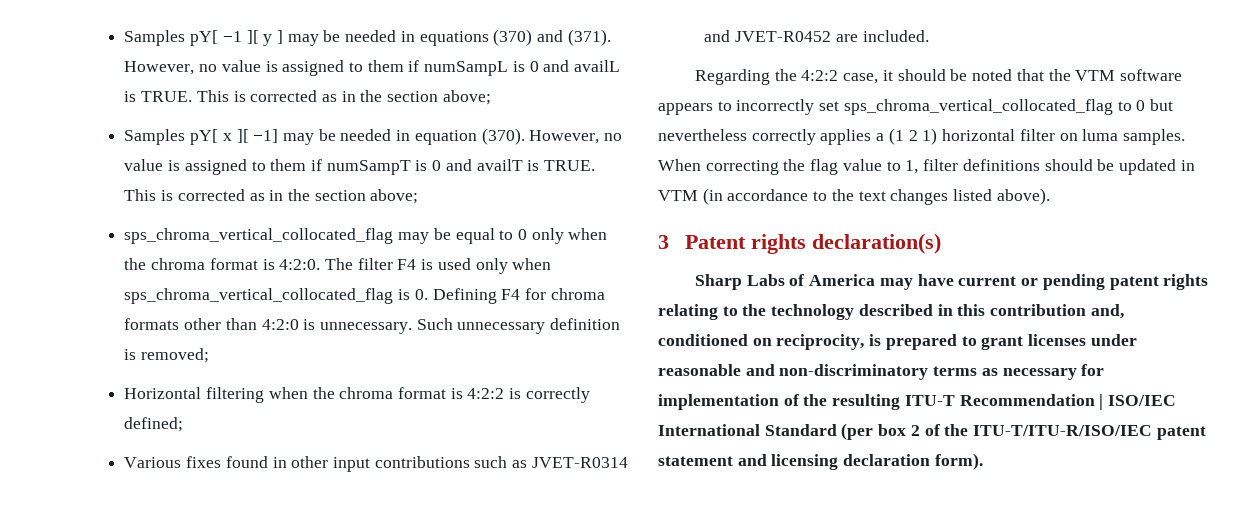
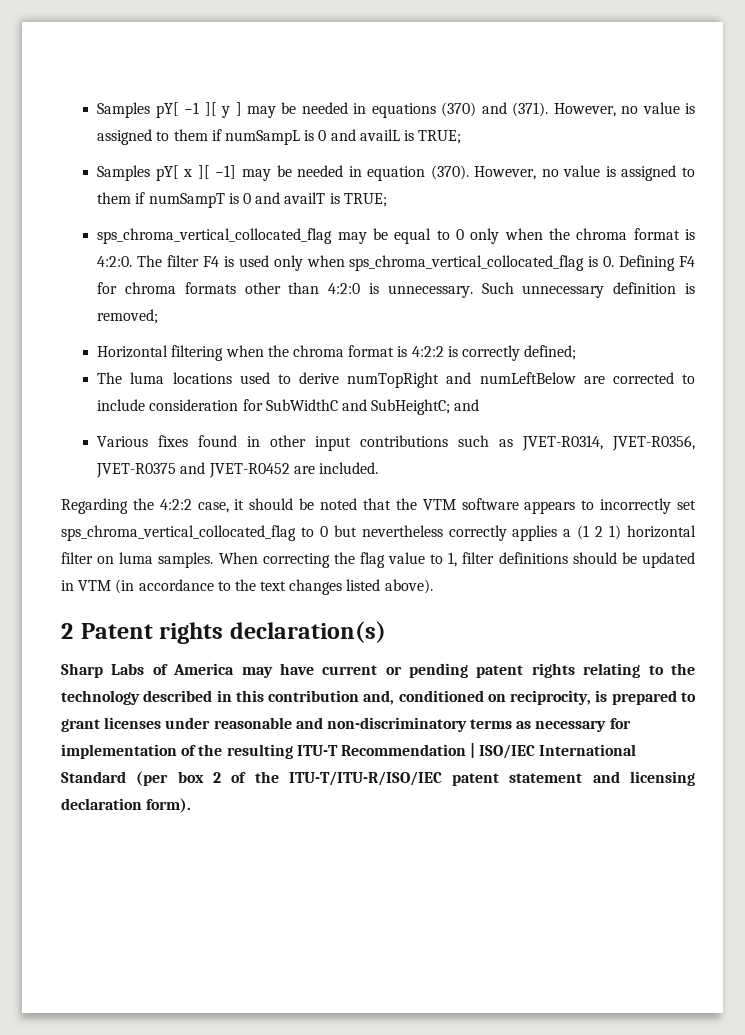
- However, no value is assigned to them if numSampL is 0 and availL is TRUE. This is corrected as in the section above;
+ However, no value is assigned to them if numSampL is 0 and availL is TRUE;
- However, no value is assigned to them if numSampT is 0 and availT is TRUE. This is corrected as in the section above;
+ However, no value is assigned to them if numSampT is 0 and availT is TRUE;
+ The luma locations used to derive numTopRight and numLeftBelow are corrected to include consideration for SubWidthC and SubHeightC; and
- Various fixes found in other input contributions such as JVET-R0314 and JVET-R0452 are included.
+ Various fixes found in other input contributions such as JVET-R0314, JVET-R0356, JVET-R0375 and JVET-R0452 are included.
- 3 Patent rights declaration(s)
+ 2 Patent rights declaration(s)

